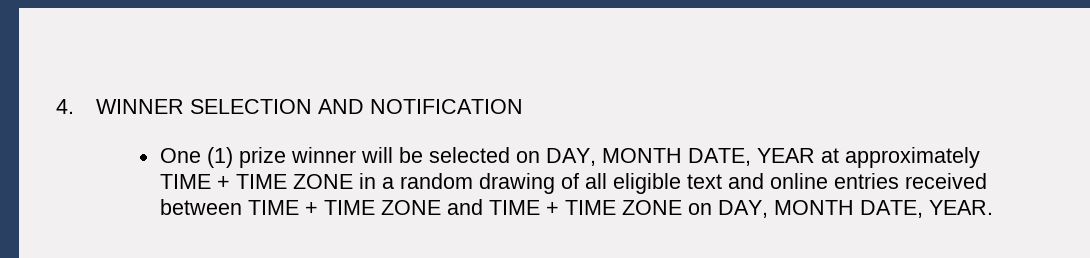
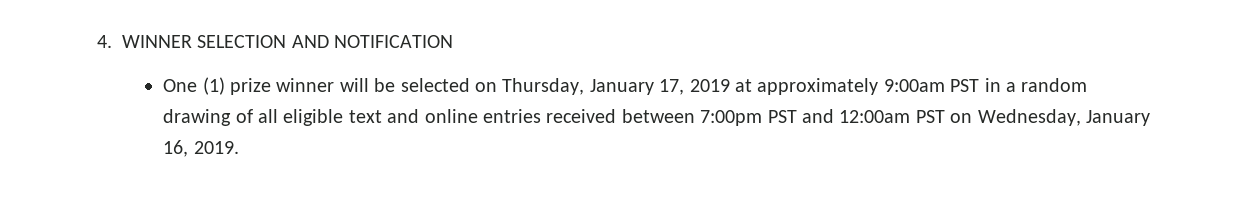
- One (1) prize winner will be selected on DAY, MONTH DATE, YEAR at approximately TIME + TIME ZONE in a random drawing of all eligible text and online entries received between TIME + TIME ZONE and TIME + TIME ZONE on DAY, MONTH DATE, YEAR.
+ One (1) prize winner will be selected on Thursday, January 17, 2019 at approximately 9:00am PST in a random drawing of all eligible text and online entries received between 7:00pm PST and 12:00am PST on Wednesday, January 16, 2019.

